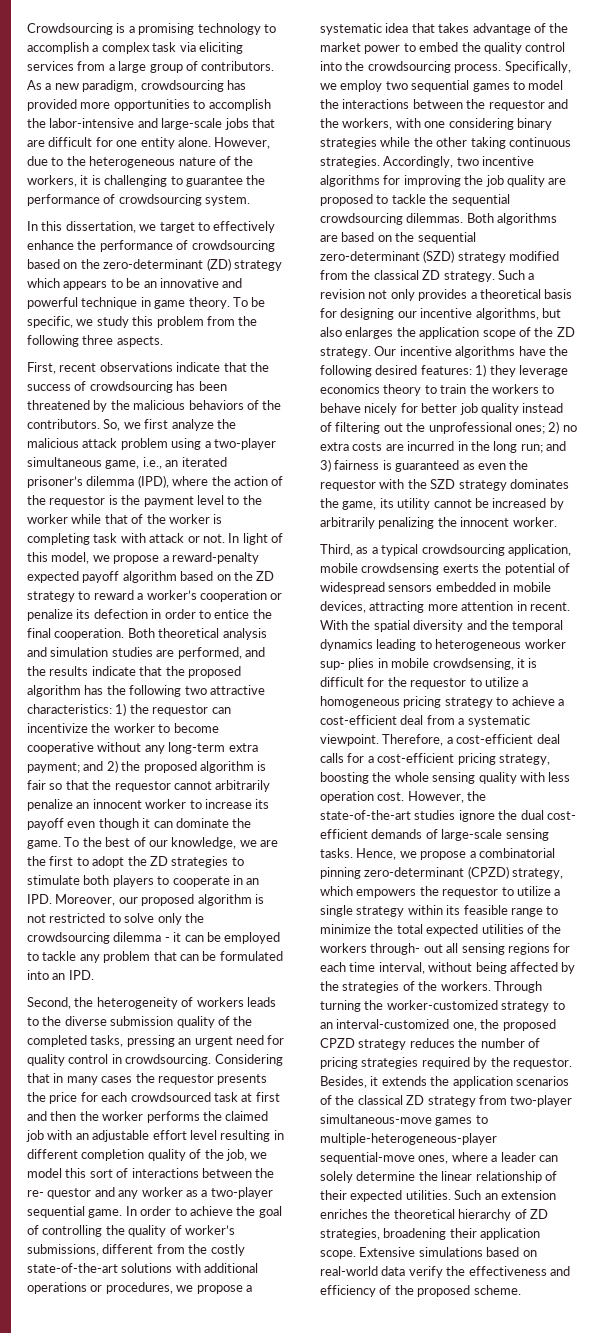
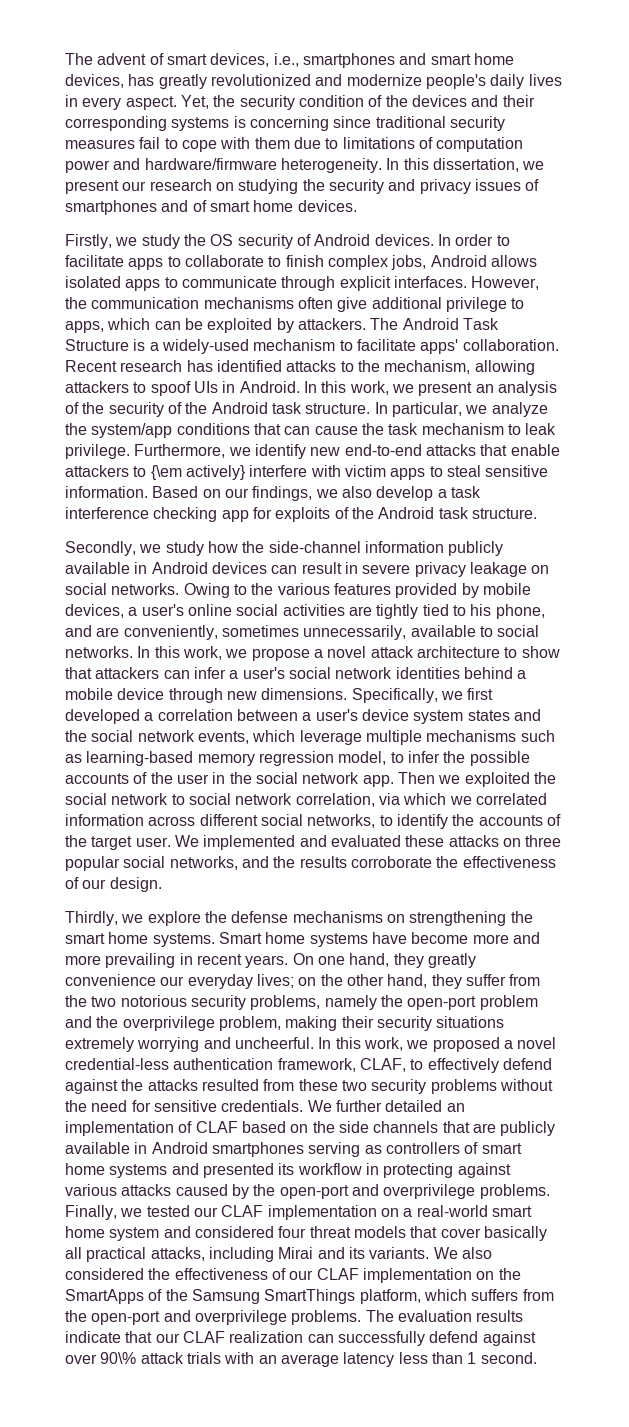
- Crowdsourcing is a promising technology to accomplish a complex task via eliciting services from a large group of contributors. As a new paradigm, crowdsourcing has provided more opportunities to accomplish the labor-intensive and large-scale jobs that are difficult for one entity alone. However, due to the heterogeneous nature of the workers, it is challenging to guarantee the performance of crowdsourcing system.
- In this dissertation, we target to effectively enhance the performance of crowdsourcing based on the zero-determinant (ZD) strategy which appears to be an innovative and powerful technique in game theory. To be specific, we study this problem from the following three aspects.
- First, recent observations indicate that the success of crowdsourcing has been threatened by the malicious behaviors of the contributors. So, we first analyze the malicious attack problem using a two-player simultaneous game, i.e., an iterated prisoner’s dilemma (IPD), where the action of the requestor is the payment level to the worker while that of the worker is completing task with attack or not. In light of this model, we propose a reward-penalty expected payoff algorithm based on the ZD strategy to reward a worker’s cooperation or penalize its defection in order to entice the final cooperation. Both theoretical analysis and simulation studies are performed, and the results indicate that the proposed algorithm has the following two attractive characteristics: 1) the requestor can incentivize the worker to become cooperative without any long-term extra payment; and 2) the proposed algorithm is fair so that the requestor cannot arbitrarily penalize an innocent worker to increase its payoff even though it can dominate the game. To the best of our knowledge, we are the first to adopt the ZD strategies to stimulate both players to cooperate in an IPD. Moreover, our proposed algorithm is not restricted to solve only the crowdsourcing dilemma - it can be employed to tackle any problem that can be formulated into an IPD.
- Second, the heterogeneity of workers leads to the diverse submission quality of the completed tasks, pressing an urgent need for quality control in crowdsourcing. Considering that in many cases the requestor presents the price for each crowdsourced task at first and then the worker performs the claimed job with an adjustable effort level resulting in different completion quality of the job, we model this sort of interactions between the re- questor and any worker as a two-player sequential game. In order to achieve the goal of controlling the quality of worker’s submissions, different from the costly state-of-the-art solutions with additional operations or procedures, we propose a systematic idea that takes advantage of the market power to embed the quality control into the crowdsourcing process. Specifically, we employ two sequential games to model the interactions between the requestor and the workers, with one considering binary strategies while the other taking continuous strategies. Accordingly, two incentive algorithms for improving the job quality are proposed to tackle the sequential crowdsourcing dilemmas. Both algorithms are based on the sequential zero-determinant (SZD) strategy modified from the classical ZD strategy. Such a revision not only provides a theoretical basis for designing our incentive algorithms, but also enlarges the application scope of the ZD strategy. Our incentive algorithms have the following desired features: 1) they leverage economics theory to train the workers to behave nicely for better job quality instead of filtering out the unprofessional ones; 2) no extra costs are incurred in the long run; and 3) fairness is guaranteed as even the requestor with the SZD strategy dominates the game, its utility cannot be increased by arbitrarily penalizing the innocent worker.
- Third, as a typical crowdsourcing application, mobile crowdsensing exerts the potential of widespread sensors embedded in mobile devices, attracting more attention in recent. With the spatial diversity and the temporal dynamics leading to heterogeneous worker sup- plies in mobile crowdsensing, it is difficult for the requestor to utilize a homogeneous pricing strategy to achieve a cost-efficient deal from a systematic viewpoint. Therefore, a cost-efficient deal calls for a cost-efficient pricing strategy, boosting the whole sensing quality with less operation cost. However, the state-of-the-art studies ignore the dual cost- efficient demands of large-scale sensing tasks. Hence, we propose a combinatorial pinning zero-determinant (CPZD) strategy, which empowers the requestor to utilize a single strategy within its feasible range to minimize the total expected utilities of the workers through- out all sensing regions for each time interval, without being affected by the strategies of the workers. Through turning the worker-customized strategy to an interval-customized one, the proposed CPZD strategy reduces the number of pricing strategies required by the requestor. Besides, it extends the application scenarios of the classical ZD strategy from two-player simultaneous-move games to multiple-heterogeneous-player sequential-move ones, where a leader can solely determine the linear relationship of their expected utilities. Such an extension enriches the theoretical hierarchy of ZD strategies, broadening their application scope. Extensive simulations based on real-world data verify the effectiveness and efficiency of the proposed scheme.
+ The advent of smart devices, i.e., smartphones and smart home devices, has greatly revolutionized and modernize people's daily lives in every aspect. Yet, the security condition of the devices and their corresponding systems is concerning since traditional security measures fail to cope with them due to limitations of computation power and hardware/firmware heterogeneity. In this dissertation, we present our research on studying the security and privacy issues of smartphones and of smart home devices.
+ Firstly, we study the OS security of Android devices. In order to facilitate apps to collaborate to finish complex jobs, Android allows isolated apps to communicate through explicit interfaces. However, the communication mechanisms often give additional privilege to apps, which can be exploited by attackers. The Android Task Structure is a widely-used mechanism to facilitate apps' collaboration. Recent research has identified attacks to the mechanism, allowing attackers to spoof UIs in Android. In this work, we present an analysis of the security of the Android task structure. In particular, we analyze the system/app conditions that can cause the task mechanism to leak privilege. Furthermore, we identify new end-to-end attacks that enable attackers to {\em actively} interfere with victim apps to steal sensitive information. Based on our findings, we also develop a task interference checking app for exploits of the Android task structure.
+ Secondly, we study how the side-channel information publicly available in Android devices can result in severe privacy leakage on social networks. Owing to the various features provided by mobile devices, a user's online social activities are tightly tied to his phone, and are conveniently, sometimes unnecessarily, available to social networks. In this work, we propose a novel attack architecture to show that attackers can infer a user's social network identities behind a mobile device through new dimensions. Specifically, we first developed a correlation between a user's device system states and the social network events, which leverage multiple mechanisms such as learning-based memory regression model, to infer the possible accounts of the user in the social network app. Then we exploited the social network to social network correlation, via which we correlated information across different social networks, to identify the accounts of the target user. We implemented and evaluated these attacks on three popular social networks, and the results corroborate the effectiveness of our design.
+ Thirdly, we explore the defense mechanisms on strengthening the smart home systems. Smart home systems have become more and more prevailing in recent years. On one hand, they greatly convenience our everyday lives; on the other hand, they suffer from the two notorious security problems, namely the open-port problem and the overprivilege problem, making their security situations extremely worrying and uncheerful. In this work, we proposed a novel credential-less authentication framework, CLAF, to effectively defend against the attacks resulted from these two security problems without the need for sensitive credentials. We further detailed an implementation of CLAF based on the side channels that are publicly available in Android smartphones serving as controllers of smart home systems and presented its workflow in protecting against various attacks caused by the open-port and overprivilege problems. Finally, we tested our CLAF implementation on a real-world smart home system and considered four threat models that cover basically all practical attacks, including Mirai and its variants. We also considered the effectiveness of our CLAF implementation on the SmartApps of the Samsung SmartThings platform, which suffers from the open-port and overprivilege problems. The evaluation results indicate that our CLAF realization can successfully defend against over 90\% attack trials with an average latency less than 1 second.

